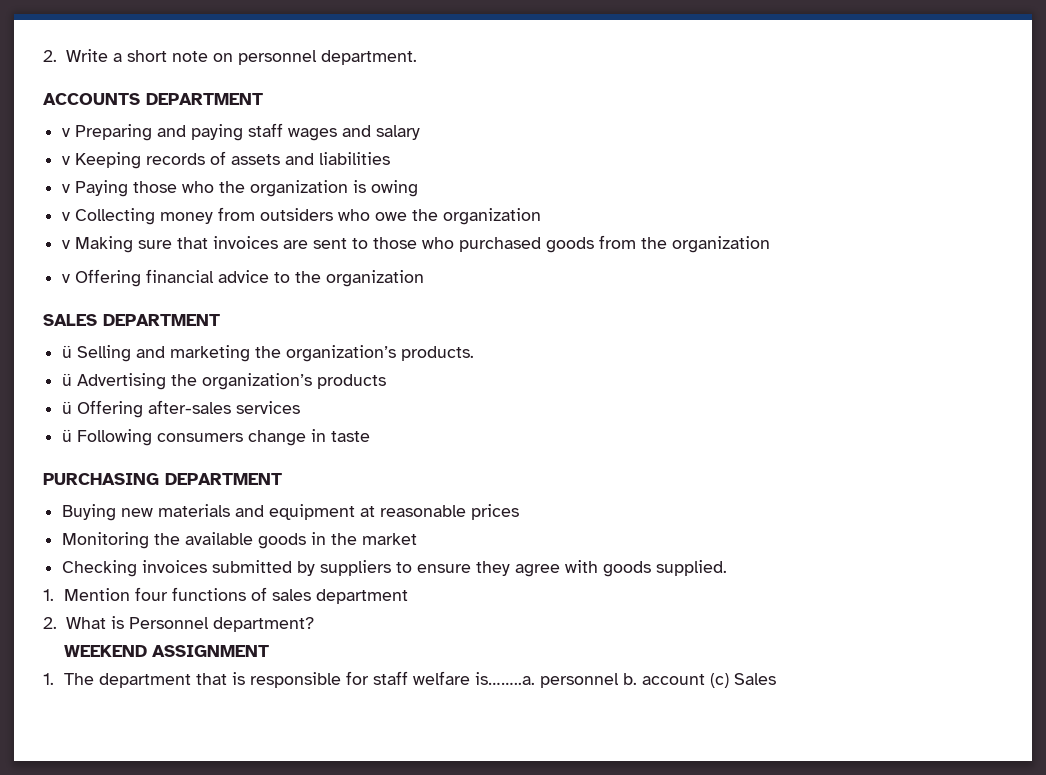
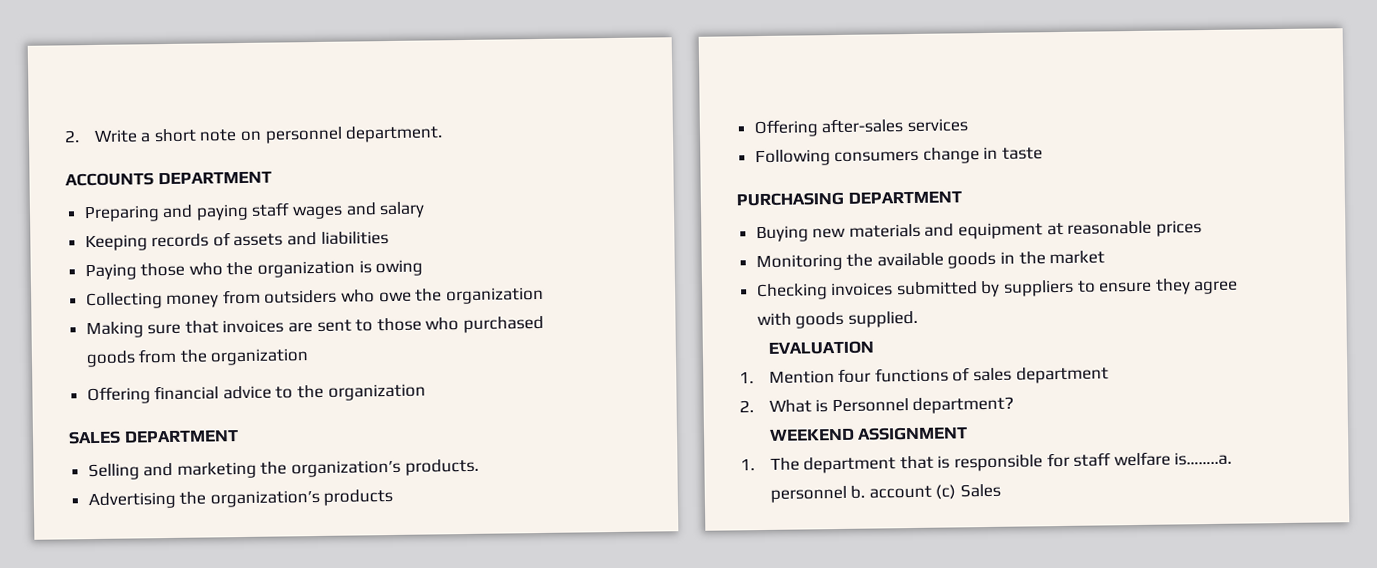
- v Preparing and paying staff wages and salary
+ Preparing and paying staff wages and salary
- v Keeping records of assets and liabilities
+ Keeping records of assets and liabilities
- v Paying those who the organization is owing
+ Paying those who the organization is owing
- v Collecting money from outsiders who owe the organization
+ Collecting money from outsiders who owe the organization
- v Making sure that invoices are sent to those who purchased goods from the organization
+ Making sure that invoices are sent to those who purchased goods from the organization
- v Offering financial advice to the organization
+ Offering financial advice to the organization
- ü Selling and marketing the organization’s products.
+ Selling and marketing the organization’s products.
- ü Advertising the organization’s products
+ Advertising the organization’s products
- ü Offering after-sales services
+ Offering after-sales services
- ü Following consumers change in taste
+ Following consumers change in taste
+ EVALUATION

